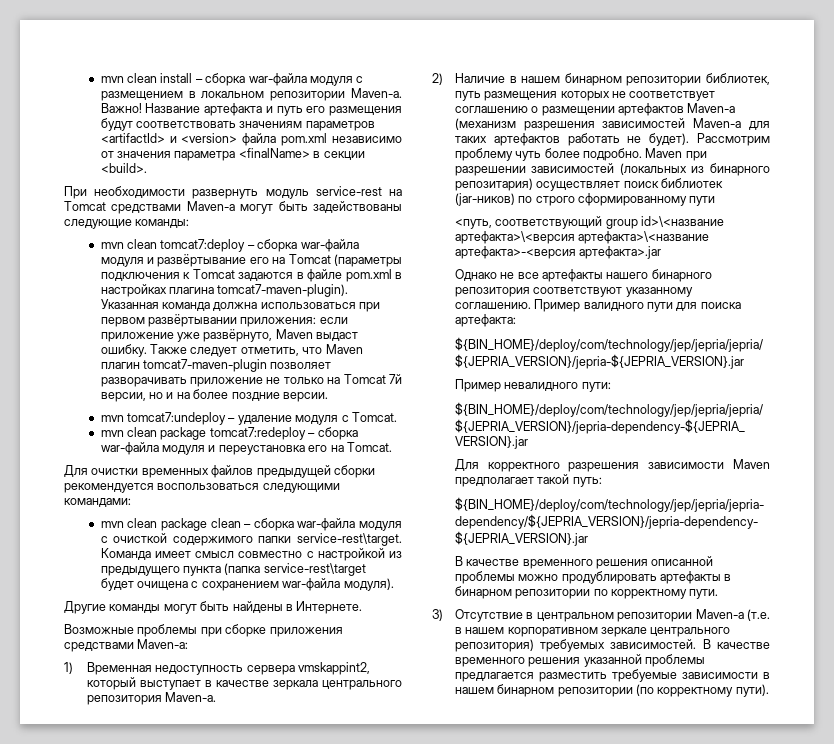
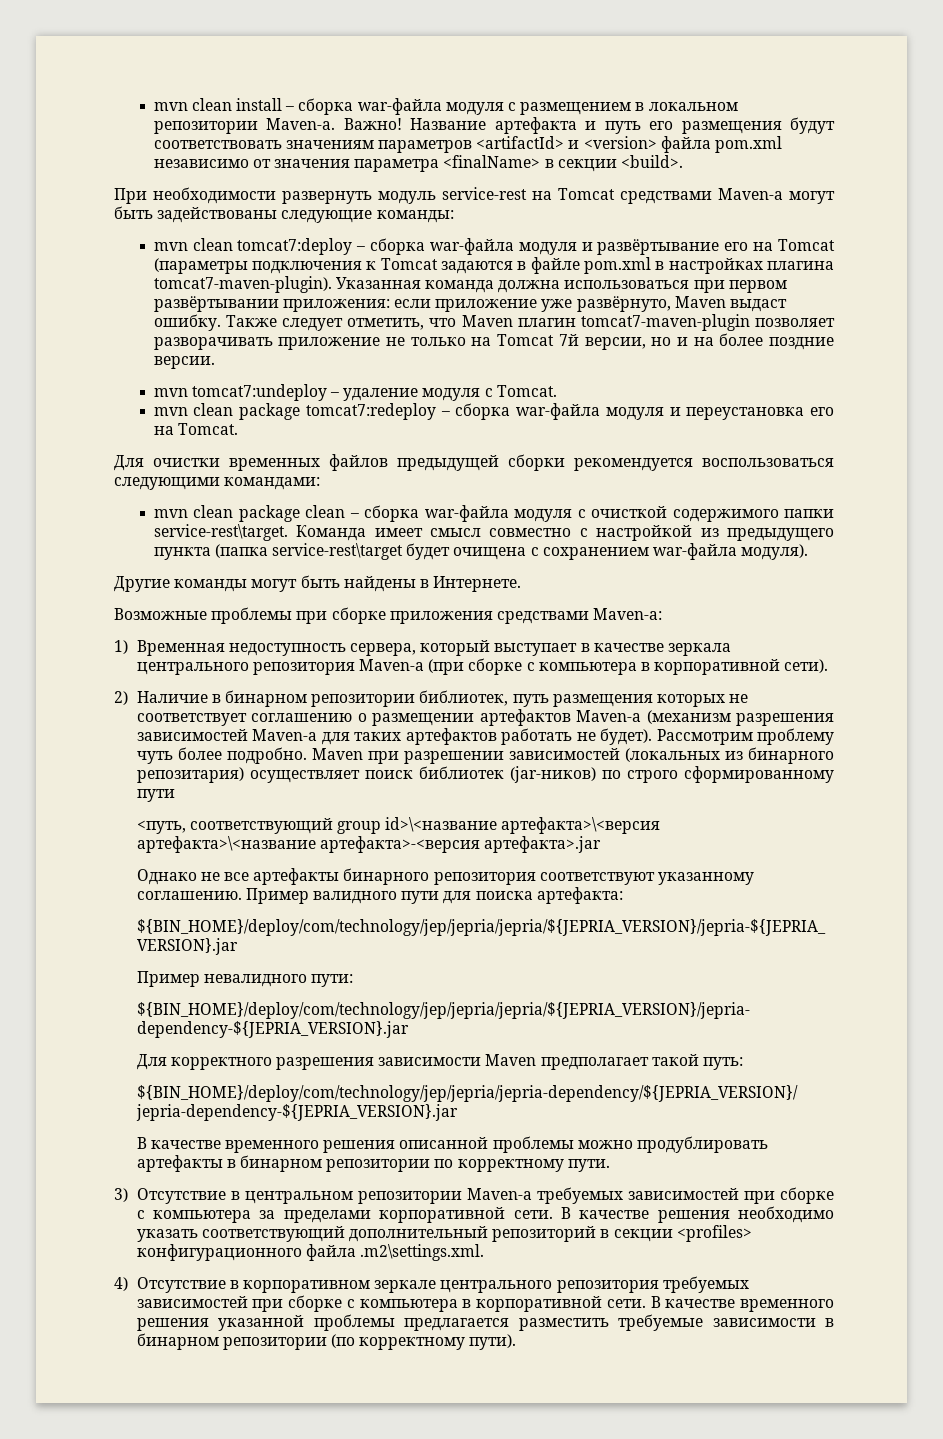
- 1) Временная недоступность сервера vmskappint2, который выступает в качестве зеркала центрального репозитория Maven-а.
+ 1) Временная недоступность сервера, который выступает в качестве зеркала центрального репозитория Maven-а (при сборке с компьютера в корпоративной сети).
- 2) Наличие в нашем бинарном репозитории библиотек, путь размещения которых не соответствует соглашению о размещении артефактов Maven-а (механизм разрешения зависимостей Maven-а для таких артефактов работать не будет).
+ 2) Наличие в бинарном репозитории библиотек, путь размещения которых не соответствует соглашению о размещении артефактов Maven-а (механизм разрешения зависимостей Maven-а для таких артефактов работать не будет).
- Однако не все артефакты нашего бинарного репозитория соответствуют указанному соглашению.
+ Однако не все артефакты бинарного репозитория соответствуют указанному соглашению.
- 3) Отсутствие в центральном репозитории Maven-а (т.е. в нашем корпоративном зеркале центрального репозитория) требуемых зависимостей.
+ 3) Отсутствие в центральном репозитории Maven-а требуемых зависимостей при сборке с компьютера за пределами корпоративной сети. В качестве решения необходимо указать соответствующий дополнительный репозиторий в секции <profiles> конфигурационного файла .m2\settings.xml.
+ 4) Отсутствие в корпоративном зеркале центрального репозитория требуемых зависимостей при сборке с компьютера в корпоративной сети.
- В качестве временного решения указанной проблемы предлагается разместить требуемые зависимости в нашем бинарном репозитории (по корректному пути).
+ В качестве временного решения указанной проблемы предлагается разместить требуемые зависимости в бинарном репозитории (по корректному пути).

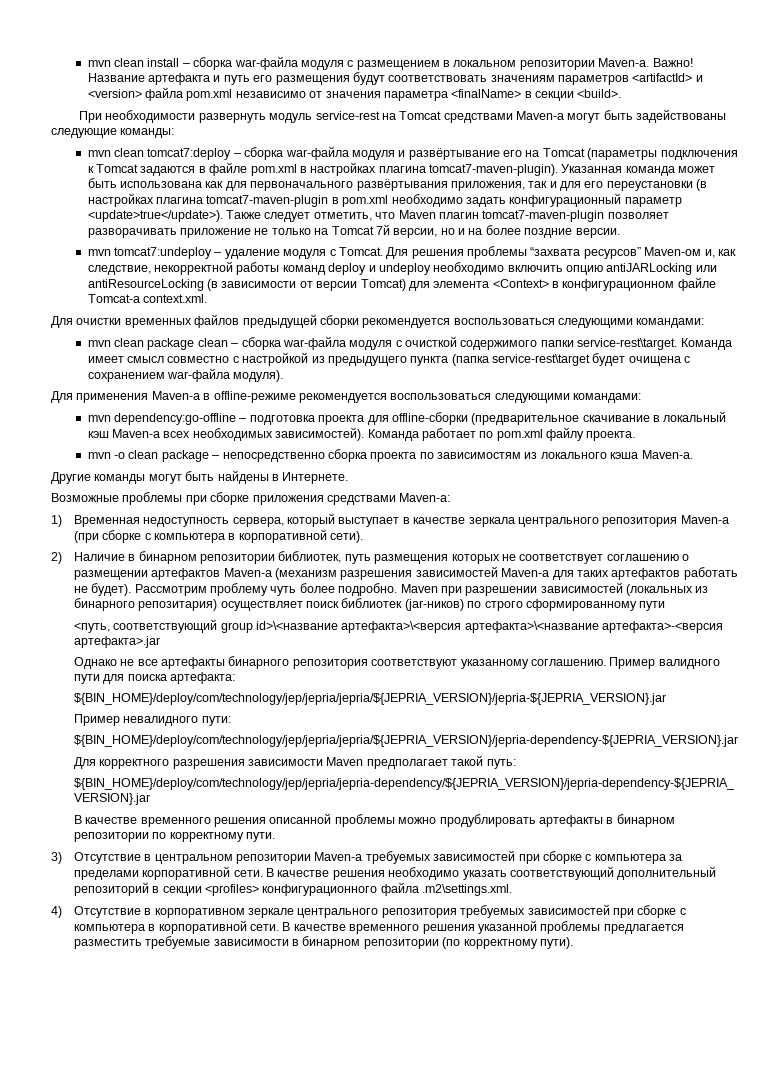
- Указанная команда должна использоваться при первом развёртывании приложения: если приложение уже развёрнуто, Maven выдаст ошибку.
+ Указанная команда может быть использована как для первоначального развёртывания приложения, так и для его переустановки (в настройках плагина tomcat7-maven-plugin в pom.xml необходимо задать конфигурационный параметр <update>true</update>).
- mvn tomcat7:undeploy – удаление модуля с Tomcat.
- mvn clean package tomcat7:redeploy – сборка war-файла модуля и переустановка его на Tomcat.
+ mvn tomcat7:undeploy – удаление модуля с Tomcat. Для решения проблемы “захвата ресурсов” Maven-ом и, как следствие, некорректной работы команд deploy и undeploy необходимо включить опцию antiJARLocking или antiResourceLocking (в зависимости от версии Tomcat) для элемента <Context> в конфигурационном файле Tomcat-а context.xml.
+ Для применения Maven-а в offline-режиме рекомендуется воспользоваться следующими командами:
+ mvn dependency:go-offline – подготовка проекта для offline-сборки (предварительное скачивание в локальный кэш Maven-а всех необходимых зависимостей). Команда работает по pom.xml файлу проекта.
+ mvn -o clean package – непосредственно сборка проекта по зависимостям из локального кэша Maven-а.

